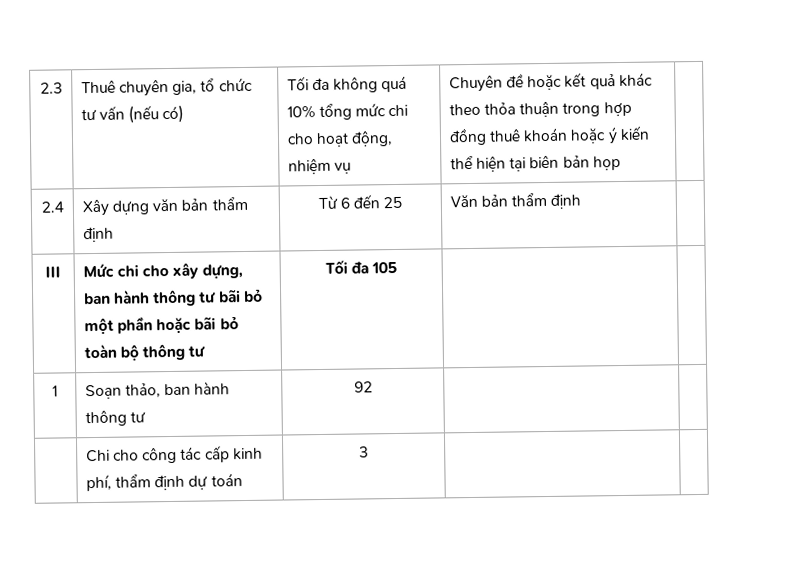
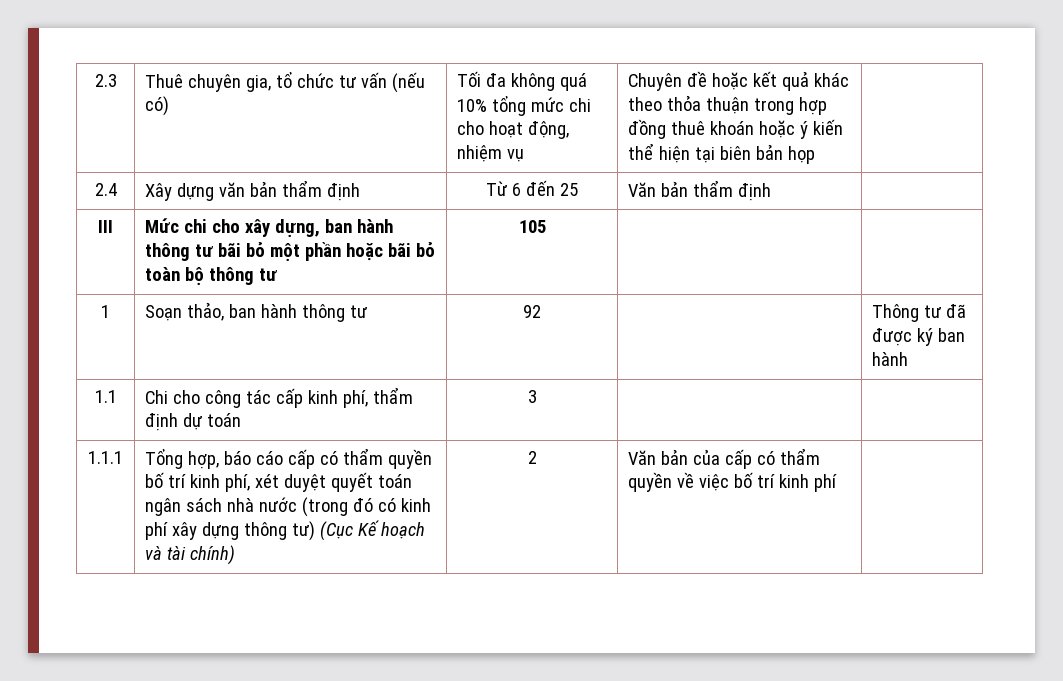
- III | Mức chi cho xây dựng, ban hành thông tư bãi bỏ một phần hoặc bãi bỏ toàn bộ thông tư | Tối đa 105 | |
+ III | Mức chi cho xây dựng, ban hành thông tư bãi bỏ một phần hoặc bãi bỏ toàn bộ thông tư | 105 | |
- 1 | Soạn thảo, ban hành thông tư | 92 | |
- | Chi cho công tác cấp kinh phí, thẩm định dự toán | 3 | |
+ 1 | Soạn thảo, ban hành thông tư | 92 | | Thông tư đã được ký ban hành
+ 1.1 | Chi cho công tác cấp kinh phí, thẩm định dự toán | 3 | |
+ 1.1.1 | Tổng hợp, báo cáo cấp có thẩm quyền bố trí kinh phí, xét duyệt quyết toán ngân sách nhà nước (trong đó có kinh phí xây dựng thông tư) (Cục Kế hoạch và tài chính) | 2 | Văn bản của cấp có thẩm quyền về việc bố trí kinh phí

